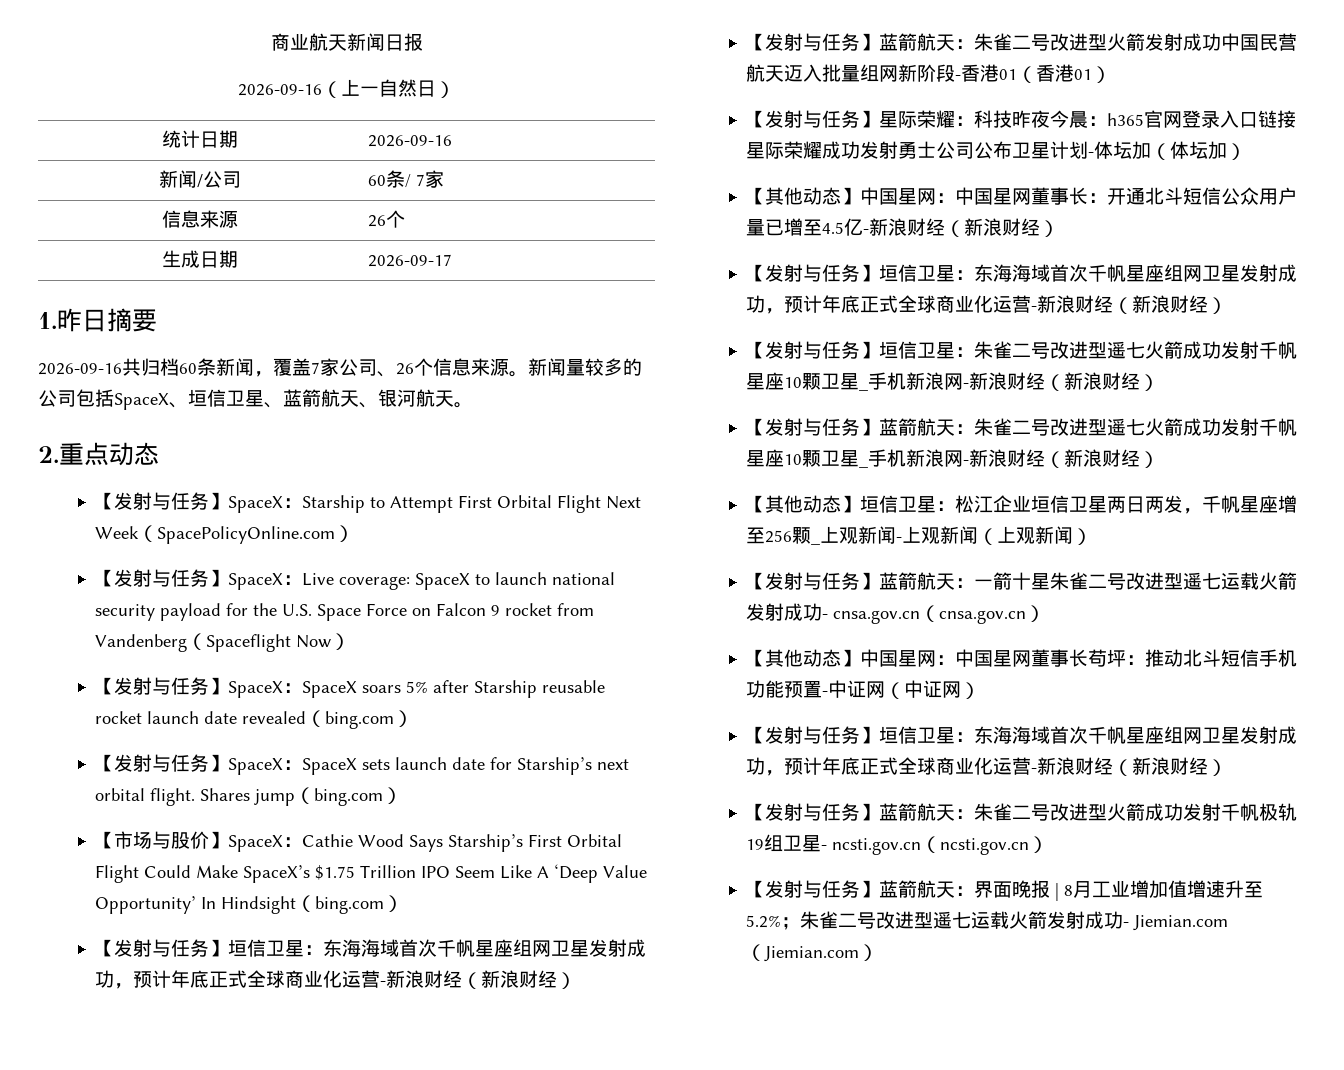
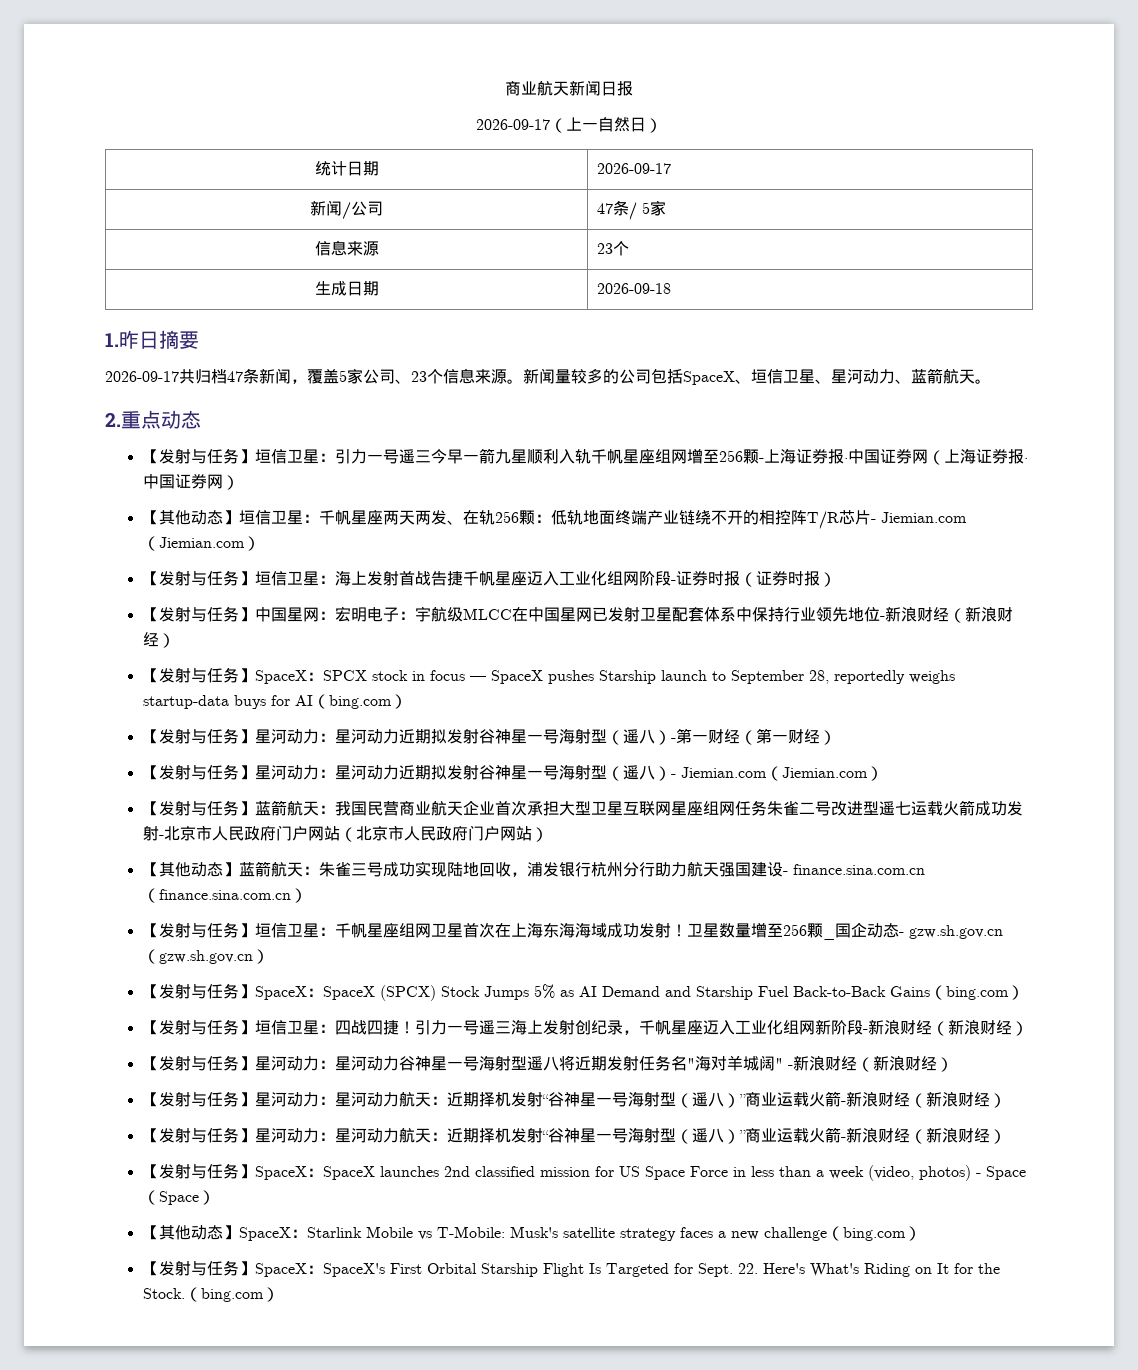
- 2026-09-16（上一自然日）
+ 2026-09-17（上一自然日）
- 统计日期 | 2026-09-16
+ 统计日期 | 2026-09-17
- 新闻/公司 | 60条/ 7家
+ 新闻/公司 | 47条/ 5家
- 信息来源 | 26个
+ 信息来源 | 23个
- 生成日期 | 2026-09-17
+ 生成日期 | 2026-09-18
- 2026-09-16共归档60条新闻，覆盖7家公司、26个信息来源。
+ 2026-09-17共归档47条新闻，覆盖5家公司、23个信息来源。
- 新闻量较多的公司包括SpaceX、垣信卫星、蓝箭航天、银河航天。
+ 新闻量较多的公司包括SpaceX、垣信卫星、星河动力、蓝箭航天。
- 【发射与任务】SpaceX：Starship to Attempt First Orbital Flight Next Week（SpacePolicyOnline.com）
- 【发射与任务】SpaceX：Live coverage: SpaceX to launch national security payload for the U.S. Space Force on Falcon 9 rocket from Vandenberg（Spaceflight Now）
- 【发射与任务】SpaceX：SpaceX soars 5% after Starship reusable rocket launch date revealed（bing.com）
- 【发射与任务】SpaceX：SpaceX sets launch date for Starship’s next orbital flight. Shares jump（bing.com）
- 【市场与股价】SpaceX：Cathie Wood Says Starship’s First Orbital Flight Could Make SpaceX’s $1.75 Trillion IPO Seem Like A ‘Deep Value Opportunity’ In Hindsight（bing.com）
- 【发射与任务】垣信卫星：东海海域首次千帆星座组网卫星发射成功，预计年底正式全球商业化运营-新浪财经（新浪财经）
+ 【发射与任务】垣信卫星：引力一号遥三今早一箭九星顺利入轨千帆星座组网增至256颗-上海证券报·中国证券网（上海证券报·中国证券网）
+ 【其他动态】垣信卫星：千帆星座两天两发、在轨256颗：低轨地面终端产业链绕不开的相控阵T/R芯片- Jiemian.com（Jiemian.com）
+ 【发射与任务】垣信卫星：海上发射首战告捷千帆星座迈入工业化组网阶段-证券时报（证券时报）
+ 【发射与任务】中国星网：宏明电子：宇航级MLCC在中国星网已发射卫星配套体系中保持行业领先地位-新浪财经（新浪财经）
- 【发射与任务】蓝箭航天：朱雀二号改进型火箭发射成功中国民营航天迈入批量组网新阶段-香港01（香港01）
- 【发射与任务】星际荣耀：科技昨夜今晨：h365官网登录入口链接星际荣耀成功发射勇士公司公布卫星计划-体坛加（体坛加）
- 【其他动态】中国星网：中国星网董事长：开通北斗短信公众用户量已增至4.5亿-新浪财经（新浪财经）
- 【发射与任务】垣信卫星：东海海域首次千帆星座组网卫星发射成功，预计年底正式全球商业化运营-新浪财经（新浪财经）
- 【发射与任务】垣信卫星：朱雀二号改进型遥七火箭成功发射千帆星座10颗卫星_手机新浪网-新浪财经（新浪财经）
- 【发射与任务】蓝箭航天：朱雀二号改进型遥七火箭成功发射千帆星座10颗卫星_手机新浪网-新浪财经（新浪财经）
- 【其他动态】垣信卫星：松江企业垣信卫星两日两发，千帆星座增至256颗_上观新闻-上观新闻（上观新闻）
- 【发射与任务】蓝箭航天：一箭十星朱雀二号改进型遥七运载火箭发射成功- cnsa.gov.cn（cnsa.gov.cn）
- 【其他动态】中国星网：中国星网董事长苟坪：推动北斗短信手机功能预置-中证网（中证网）
- 【发射与任务】垣信卫星：东海海域首次千帆星座组网卫星发射成功，预计年底正式全球商业化运营-新浪财经（新浪财经）
+ 【发射与任务】SpaceX：SPCX stock in focus — SpaceX pushes Starship launch to September 28, reportedly weighs startup-data buys for AI（bing.com）
+ 【发射与任务】星河动力：星河动力近期拟发射谷神星一号海射型（遥八）-第一财经（第一财经）
+ 【发射与任务】星河动力：星河动力近期拟发射谷神星一号海射型（遥八）- Jiemian.com（Jiemian.com）
+ 【发射与任务】蓝箭航天：我国民营商业航天企业首次承担大型卫星互联网星座组网任务朱雀二号改进型遥七运载火箭成功发射-北京市人民政府门户网站（北京市人民政府门户网站）
+ 【其他动态】蓝箭航天：朱雀三号成功实现陆地回收，浦发银行杭州分行助力航天强国建设- finance.sina.com.cn（finance.sina.com.cn）
+ 【发射与任务】垣信卫星：千帆星座组网卫星首次在上海东海海域成功发射！卫星数量增至256颗_国企动态- gzw.sh.gov.cn（gzw.sh.gov.cn）
+ 【发射与任务】SpaceX：SpaceX (SPCX) Stock Jumps 5% as AI Demand and Starship Fuel Back-to-Back Gains（bing.com）
+ 【发射与任务】垣信卫星：四战四捷！引力一号遥三海上发射创纪录，千帆星座迈入工业化组网新阶段-新浪财经（新浪财经）
+ 【发射与任务】星河动力：星河动力谷神星一号海射型遥八将近期发射任务名"海对羊城阔" -新浪财经（新浪财经）
+ 【发射与任务】星河动力：星河动力航天：近期择机发射“谷神星一号海射型（遥八）”商业运载火箭-新浪财经（新浪财经）
+ 【发射与任务】星河动力：星河动力航天：近期择机发射“谷神星一号海射型（遥八）”商业运载火箭-新浪财经（新浪财经）
- 【发射与任务】蓝箭航天：朱雀二号改进型火箭成功发射千帆极轨19组卫星- ncsti.gov.cn（ncsti.gov.cn）
- 【发射与任务】蓝箭航天：界面晚报 | 8月工业增加值增速升至5.2%；朱雀二号改进型遥七运载火箭发射成功- Jiemian.com（Jiemian.com）
+ 【发射与任务】SpaceX：SpaceX launches 2nd classified mission for US Space Force in less than a week (video, photos) - Space（Space）
+ 【其他动态】SpaceX：Starlink Mobile vs T-Mobile: Musk's satellite strategy faces a new challenge（bing.com）
+ 【发射与任务】SpaceX：SpaceX's First Orbital Starship Flight Is Targeted for Sept. 22. Here's What's Riding on It for the Stock.（bing.com）

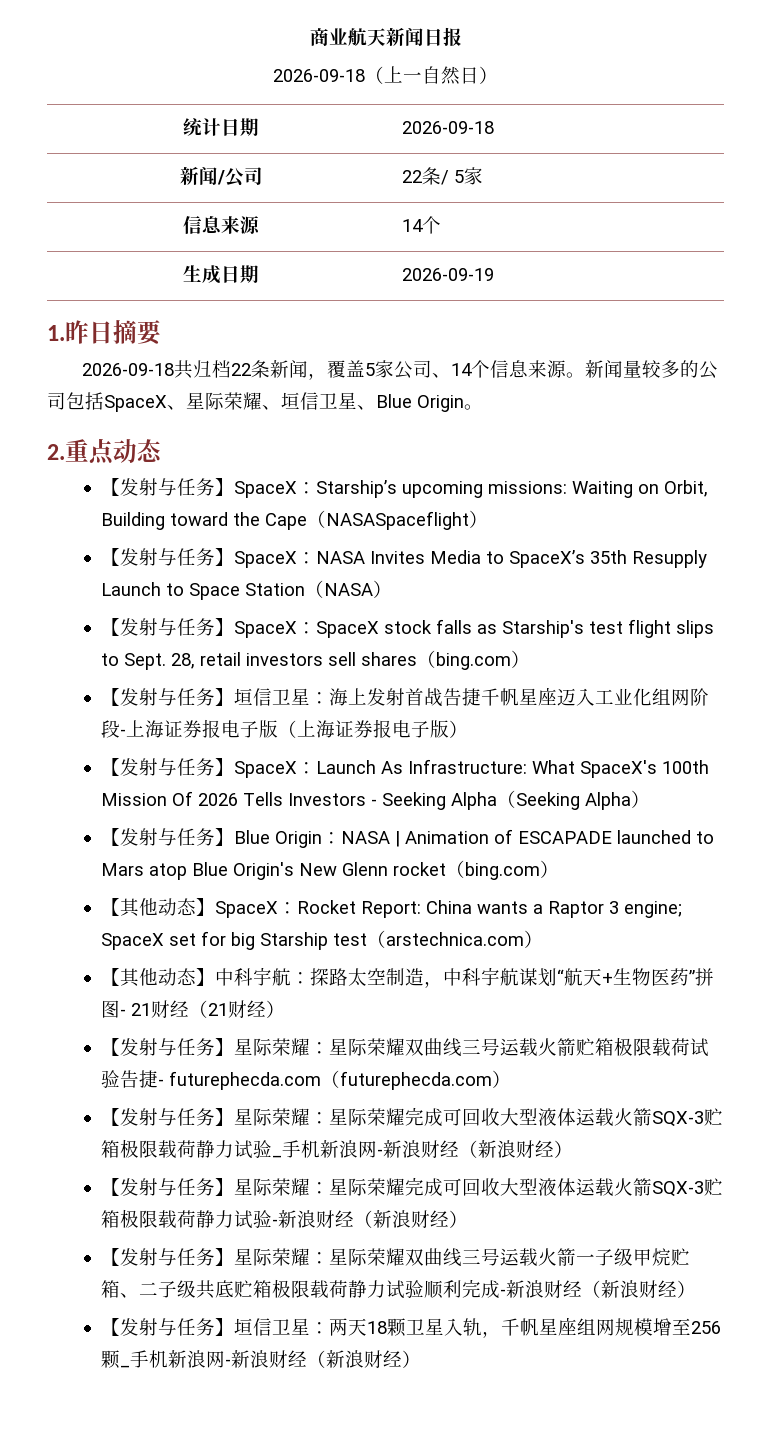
- 2026-09-17（上一自然日）
+ 2026-09-18（上一自然日）
- 统计日期 | 2026-09-17
+ 统计日期 | 2026-09-18
- 新闻/公司 | 47条/ 5家
+ 新闻/公司 | 22条/ 5家
- 信息来源 | 23个
+ 信息来源 | 14个
- 生成日期 | 2026-09-18
+ 生成日期 | 2026-09-19
- 2026-09-17共归档47条新闻，覆盖5家公司、23个信息来源。
+ 2026-09-18共归档22条新闻，覆盖5家公司、14个信息来源。
- 新闻量较多的公司包括SpaceX、垣信卫星、星河动力、蓝箭航天。
+ 新闻量较多的公司包括SpaceX、星际荣耀、垣信卫星、Blue Origin。
- 【发射与任务】垣信卫星：引力一号遥三今早一箭九星顺利入轨千帆星座组网增至256颗-上海证券报·中国证券网（上海证券报·中国证券网）
- 【其他动态】垣信卫星：千帆星座两天两发、在轨256颗：低轨地面终端产业链绕不开的相控阵T/R芯片- Jiemian.com（Jiemian.com）
+ 【发射与任务】SpaceX：Starship’s upcoming missions: Waiting on Orbit, Building toward the Cape（NASASpaceflight）
+ 【发射与任务】SpaceX：NASA Invites Media to SpaceX’s 35th Resupply Launch to Space Station（NASA）
+ 【发射与任务】SpaceX：SpaceX stock falls as Starship's test flight slips to Sept. 28, retail investors sell shares（bing.com）
- 【发射与任务】垣信卫星：海上发射首战告捷千帆星座迈入工业化组网阶段-证券时报（证券时报）
- 【发射与任务】中国星网：宏明电子：宇航级MLCC在中国星网已发射卫星配套体系中保持行业领先地位-新浪财经（新浪财经）
- 【发射与任务】SpaceX：SPCX stock in focus — SpaceX pushes Starship launch to September 28, reportedly weighs startup-data buys for AI（bing.com）
- 【发射与任务】星河动力：星河动力近期拟发射谷神星一号海射型（遥八）-第一财经（第一财经）
- 【发射与任务】星河动力：星河动力近期拟发射谷神星一号海射型（遥八）- Jiemian.com（Jiemian.com）
- 【发射与任务】蓝箭航天：我国民营商业航天企业首次承担大型卫星互联网星座组网任务朱雀二号改进型遥七运载火箭成功发射-北京市人民政府门户网站（北京市人民政府门户网站）
- 【其他动态】蓝箭航天：朱雀三号成功实现陆地回收，浦发银行杭州分行助力航天强国建设- finance.sina.com.cn（finance.sina.com.cn）
- 【发射与任务】垣信卫星：千帆星座组网卫星首次在上海东海海域成功发射！卫星数量增至256颗_国企动态- gzw.sh.gov.cn（gzw.sh.gov.cn）
- 【发射与任务】SpaceX：SpaceX (SPCX) Stock Jumps 5% as AI Demand and Starship Fuel Back-to-Back Gains（bing.com）
- 【发射与任务】垣信卫星：四战四捷！引力一号遥三海上发射创纪录，千帆星座迈入工业化组网新阶段-新浪财经（新浪财经）
+ 【发射与任务】垣信卫星：海上发射首战告捷千帆星座迈入工业化组网阶段-上海证券报电子版（上海证券报电子版）
+ 【发射与任务】SpaceX：Launch As Infrastructure: What SpaceX's 100th Mission Of 2026 Tells Investors - Seeking Alpha（Seeking Alpha）
+ 【发射与任务】Blue Origin：NASA | Animation of ESCAPADE launched to Mars atop Blue Origin's New Glenn rocket（bing.com）
+ 【其他动态】SpaceX：Rocket Report: China wants a Raptor 3 engine; SpaceX set for big Starship test（arstechnica.com）
+ 【其他动态】中科宇航：探路太空制造，中科宇航谋划“航天+生物医药”拼图- 21财经（21财经）
+ 【发射与任务】星际荣耀：星际荣耀双曲线三号运载火箭贮箱极限载荷试验告捷- futurephecda.com（futurephecda.com）
+ 【发射与任务】星际荣耀：星际荣耀完成可回收大型液体运载火箭SQX-3贮箱极限载荷静力试验_手机新浪网-新浪财经（新浪财经）
- 【发射与任务】星河动力：星河动力谷神星一号海射型遥八将近期发射任务名"海对羊城阔" -新浪财经（新浪财经）
- 【发射与任务】星河动力：星河动力航天：近期择机发射“谷神星一号海射型（遥八）”商业运载火箭-新浪财经（新浪财经）
- 【发射与任务】星河动力：星河动力航天：近期择机发射“谷神星一号海射型（遥八）”商业运载火箭-新浪财经（新浪财经）
- 【发射与任务】SpaceX：SpaceX launches 2nd classified mission for US Space Force in less than a week (video, photos) - Space（Space）
- 【其他动态】SpaceX：Starlink Mobile vs T-Mobile: Musk's satellite strategy faces a new challenge（bing.com）
- 【发射与任务】SpaceX：SpaceX's First Orbital Starship Flight Is Targeted for Sept. 22. Here's What's Riding on It for the Stock.（bing.com）
+ 【发射与任务】星际荣耀：星际荣耀完成可回收大型液体运载火箭SQX-3贮箱极限载荷静力试验-新浪财经（新浪财经）
+ 【发射与任务】星际荣耀：星际荣耀双曲线三号运载火箭一子级甲烷贮箱、二子级共底贮箱极限载荷静力试验顺利完成-新浪财经（新浪财经）
+ 【发射与任务】垣信卫星：两天18颗卫星入轨，千帆星座组网规模增至256颗_手机新浪网-新浪财经（新浪财经）

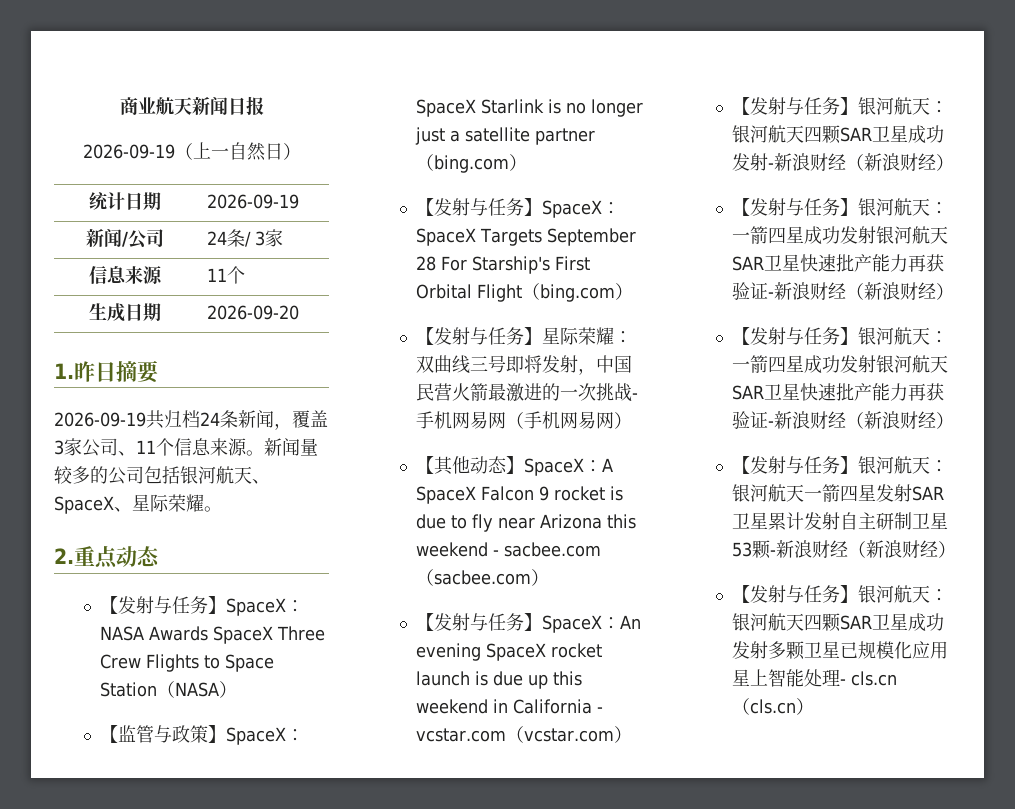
- 2026-09-18（上一自然日）
+ 2026-09-19（上一自然日）
- 统计日期 | 2026-09-18
+ 统计日期 | 2026-09-19
- 新闻/公司 | 22条/ 5家
+ 新闻/公司 | 24条/ 3家
- 信息来源 | 14个
+ 信息来源 | 11个
- 生成日期 | 2026-09-19
+ 生成日期 | 2026-09-20
- 2026-09-18共归档22条新闻，覆盖5家公司、14个信息来源。
+ 2026-09-19共归档24条新闻，覆盖3家公司、11个信息来源。
- 新闻量较多的公司包括SpaceX、星际荣耀、垣信卫星、Blue Origin。
+ 新闻量较多的公司包括银河航天、SpaceX、星际荣耀。
- 【发射与任务】SpaceX：Starship’s upcoming missions: Waiting on Orbit, Building toward the Cape（NASASpaceflight）
- 【发射与任务】SpaceX：NASA Invites Media to SpaceX’s 35th Resupply Launch to Space Station（NASA）
+ 【发射与任务】SpaceX：NASA Awards SpaceX Three Crew Flights to Space Station（NASA）
+ 【监管与政策】SpaceX：SpaceX Starlink is no longer just a satellite partner（bing.com）
- 【发射与任务】SpaceX：SpaceX stock falls as Starship's test flight slips to Sept. 28, retail investors sell shares（bing.com）
- 【发射与任务】垣信卫星：海上发射首战告捷千帆星座迈入工业化组网阶段-上海证券报电子版（上海证券报电子版）
- 【发射与任务】SpaceX：Launch As Infrastructure: What SpaceX's 100th Mission Of 2026 Tells Investors - Seeking Alpha（Seeking Alpha）
- 【发射与任务】Blue Origin：NASA | Animation of ESCAPADE launched to Mars atop Blue Origin's New Glenn rocket（bing.com）
- 【其他动态】SpaceX：Rocket Report: China wants a Raptor 3 engine; SpaceX set for big Starship test（arstechnica.com）
- 【其他动态】中科宇航：探路太空制造，中科宇航谋划“航天+生物医药”拼图- 21财经（21财经）
- 【发射与任务】星际荣耀：星际荣耀双曲线三号运载火箭贮箱极限载荷试验告捷- futurephecda.com（futurephecda.com）
- 【发射与任务】星际荣耀：星际荣耀完成可回收大型液体运载火箭SQX-3贮箱极限载荷静力试验_手机新浪网-新浪财经（新浪财经）
- 【发射与任务】星际荣耀：星际荣耀完成可回收大型液体运载火箭SQX-3贮箱极限载荷静力试验-新浪财经（新浪财经）
- 【发射与任务】星际荣耀：星际荣耀双曲线三号运载火箭一子级甲烷贮箱、二子级共底贮箱极限载荷静力试验顺利完成-新浪财经（新浪财经）
+ 【发射与任务】SpaceX：SpaceX Targets September 28 For Starship's First Orbital Flight（bing.com）
+ 【发射与任务】星际荣耀：双曲线三号即将发射，中国民营火箭最激进的一次挑战-手机网易网（手机网易网）
+ 【其他动态】SpaceX：A SpaceX Falcon 9 rocket is due to fly near Arizona this weekend - sacbee.com（sacbee.com）
+ 【发射与任务】SpaceX：An evening SpaceX rocket launch is due up this weekend in California - vcstar.com（vcstar.com）
+ 【发射与任务】银河航天：银河航天四颗SAR卫星成功发射-新浪财经（新浪财经）
+ 【发射与任务】银河航天：一箭四星成功发射银河航天SAR卫星快速批产能力再获验证-新浪财经（新浪财经）
+ 【发射与任务】银河航天：一箭四星成功发射银河航天SAR卫星快速批产能力再获验证-新浪财经（新浪财经）
- 【发射与任务】垣信卫星：两天18颗卫星入轨，千帆星座组网规模增至256颗_手机新浪网-新浪财经（新浪财经）
+ 【发射与任务】银河航天：银河航天一箭四星发射SAR卫星累计发射自主研制卫星53颗-新浪财经（新浪财经）
+ 【发射与任务】银河航天：银河航天四颗SAR卫星成功发射多颗卫星已规模化应用星上智能处理- cls.cn（cls.cn）

